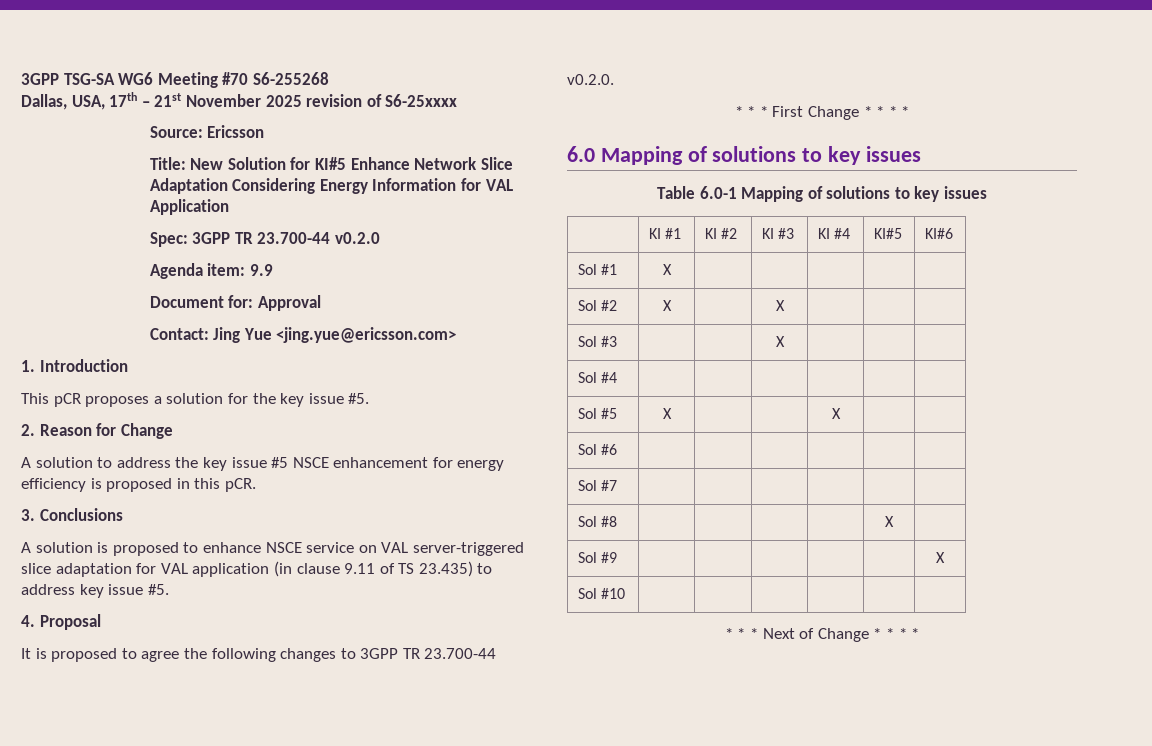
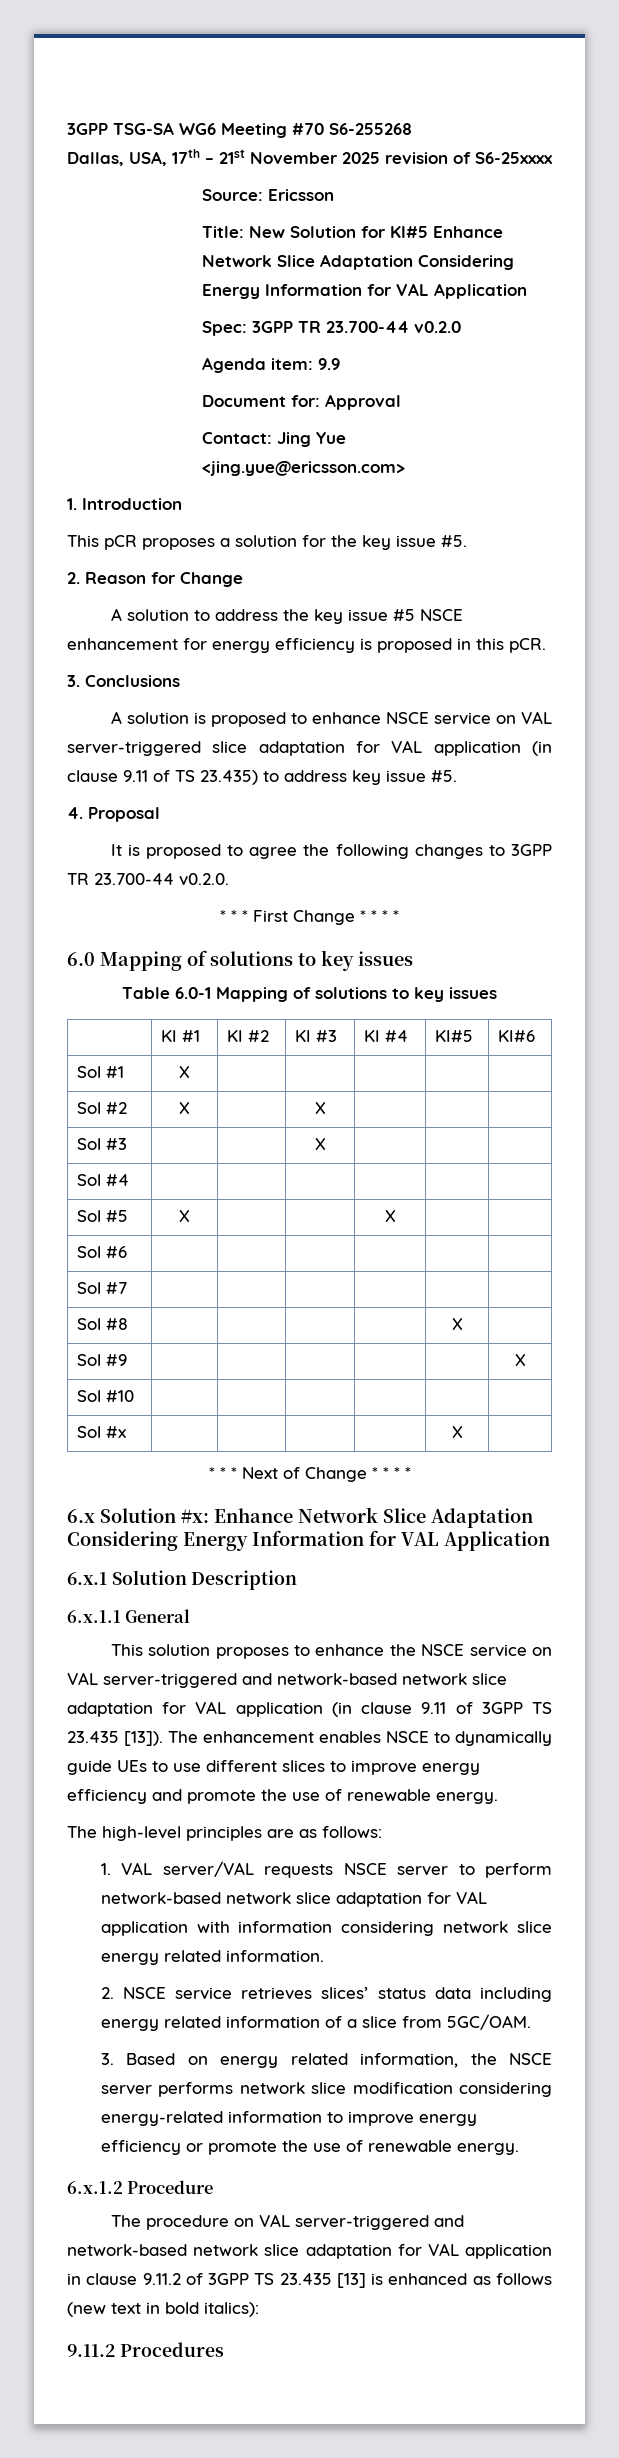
+ Sol #x | | | | | X |
+ 6.x Solution #x: Enhance Network Slice Adaptation Considering Energy Information for VAL Application
+ 6.x.1 Solution Description
+ 6.x.1.1 General
+ This solution proposes to enhance the NSCE service on VAL server-triggered and network-based network slice adaptation for VAL application (in clause 9.11 of 3GPP TS 23.435 [13]). The enhancement enables NSCE to dynamically guide UEs to use different slices to improve energy efficiency and promote the use of renewable energy.
+ The high-level principles are as follows:
+ 1. VAL server/VAL requests NSCE server to perform network-based network slice adaptation for VAL application with information considering network slice energy related information.
+ 2. NSCE service retrieves slices’ status data including energy related information of a slice from 5GC/OAM.
+ 3. Based on energy related information, the NSCE server performs network slice modification considering energy-related information to improve energy efficiency or promote the use of renewable energy.
+ 6.x.1.2 Procedure
+ The procedure on VAL server-triggered and network-based network slice adaptation for VAL application in clause 9.11.2 of 3GPP TS 23.435 [13] is enhanced as follows (new text in bold italics):
+ 9.11.2 Procedures

